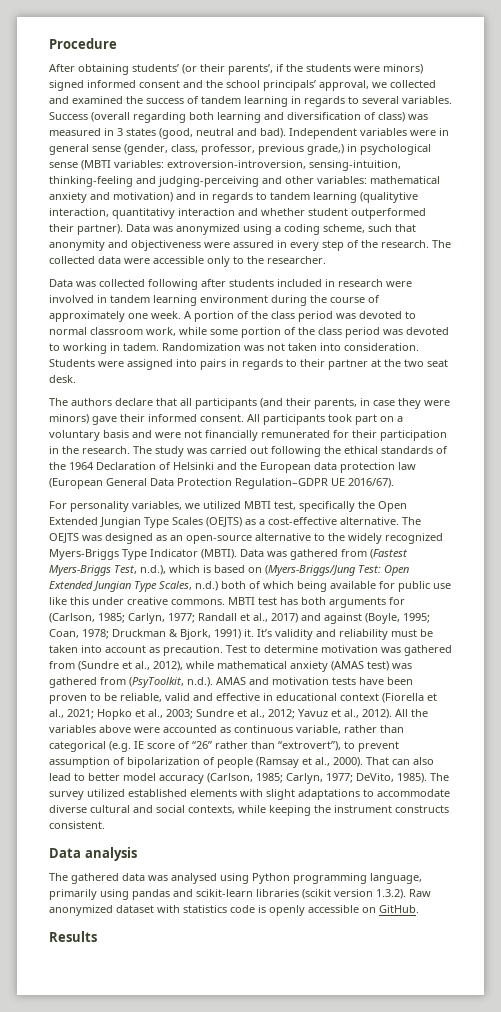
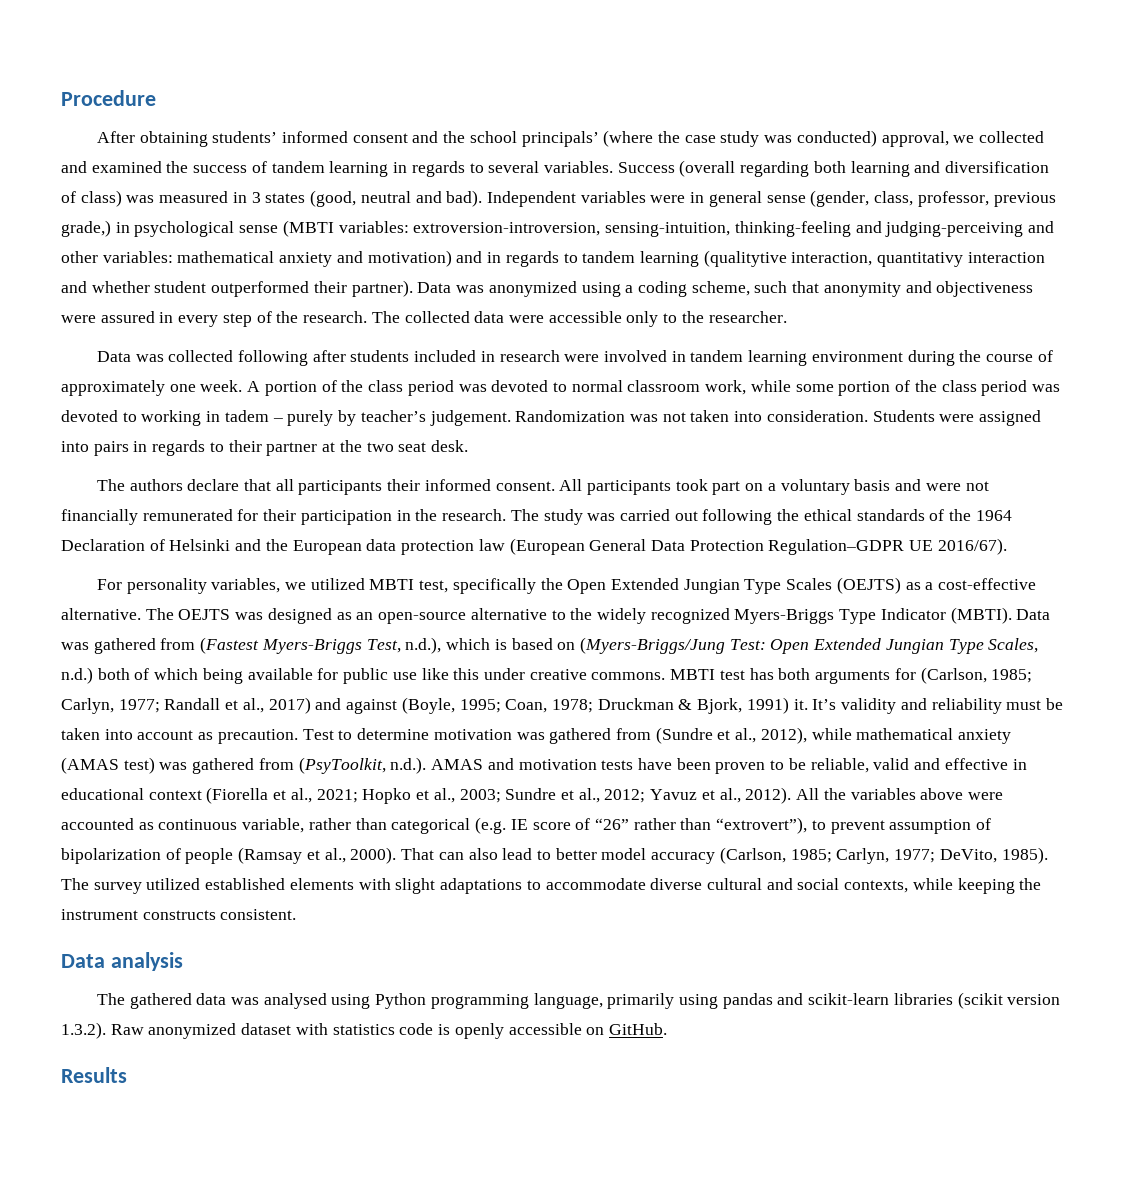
- After obtaining students’ (or their parents’, if the students were minors) signed informed consent and the school principals’ approval, we collected and examined the success of tandem learning in regards to several variables.
+ After obtaining students’ informed consent and the school principals’ (where the case study was conducted) approval, we collected and examined the success of tandem learning in regards to several variables.
- A portion of the class period was devoted to normal classroom work, while some portion of the class period was devoted to working in tadem.
+ A portion of the class period was devoted to normal classroom work, while some portion of the class period was devoted to working in tadem – purely by teacher’s judgement.
- The authors declare that all participants (and their parents, in case they were minors) gave their informed consent.
+ The authors declare that all participants their informed consent.

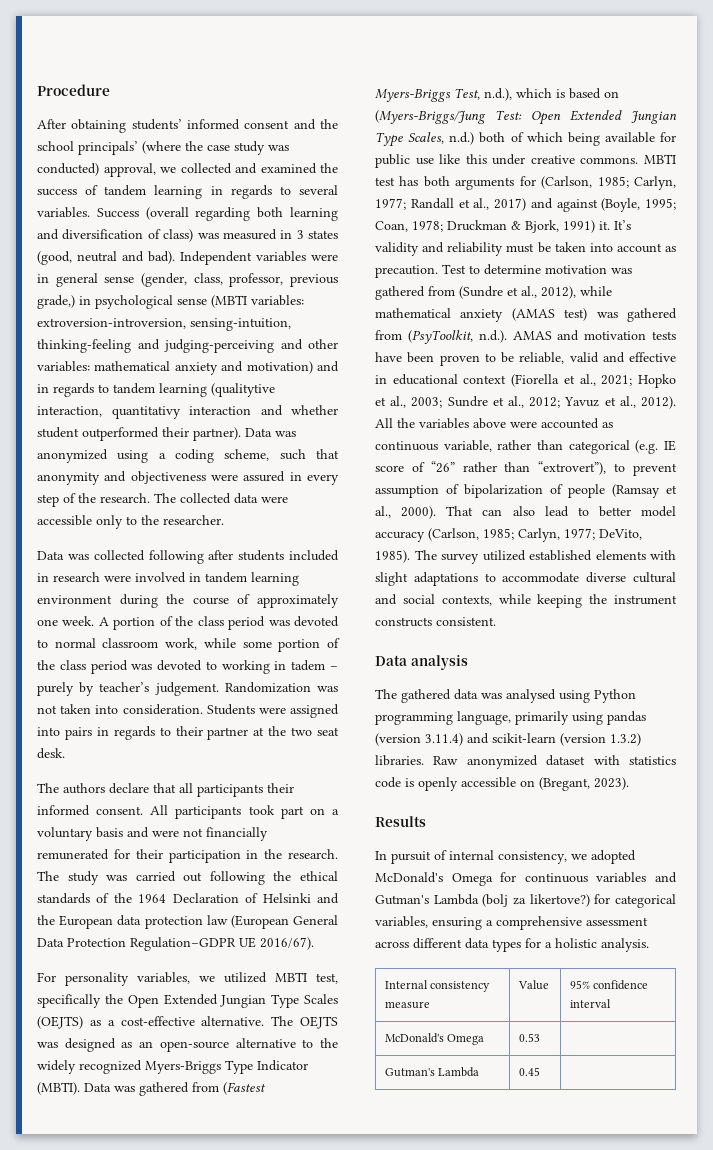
- The gathered data was analysed using Python programming language, primarily using pandas and scikit-learn libraries (scikit version 1.3.2). Raw anonymized dataset with statistics code is openly accessible on GitHub.
+ The gathered data was analysed using Python programming language, primarily using pandas (version 3.11.4) and scikit-learn (version 1.3.2) libraries. Raw anonymized dataset with statistics code is openly accessible on (Bregant, 2023).
+ In pursuit of internal consistency, we adopted McDonald's Omega for continuous variables and Gutman's Lambda (bolj za likertove?) for categorical variables, ensuring a comprehensive assessment across different data types for a holistic analysis.
+ Internal consistency measure | Value | 95% confidence interval
+ McDonald's Omega | 0.53 |
+ Gutman's Lambda | 0.45 |

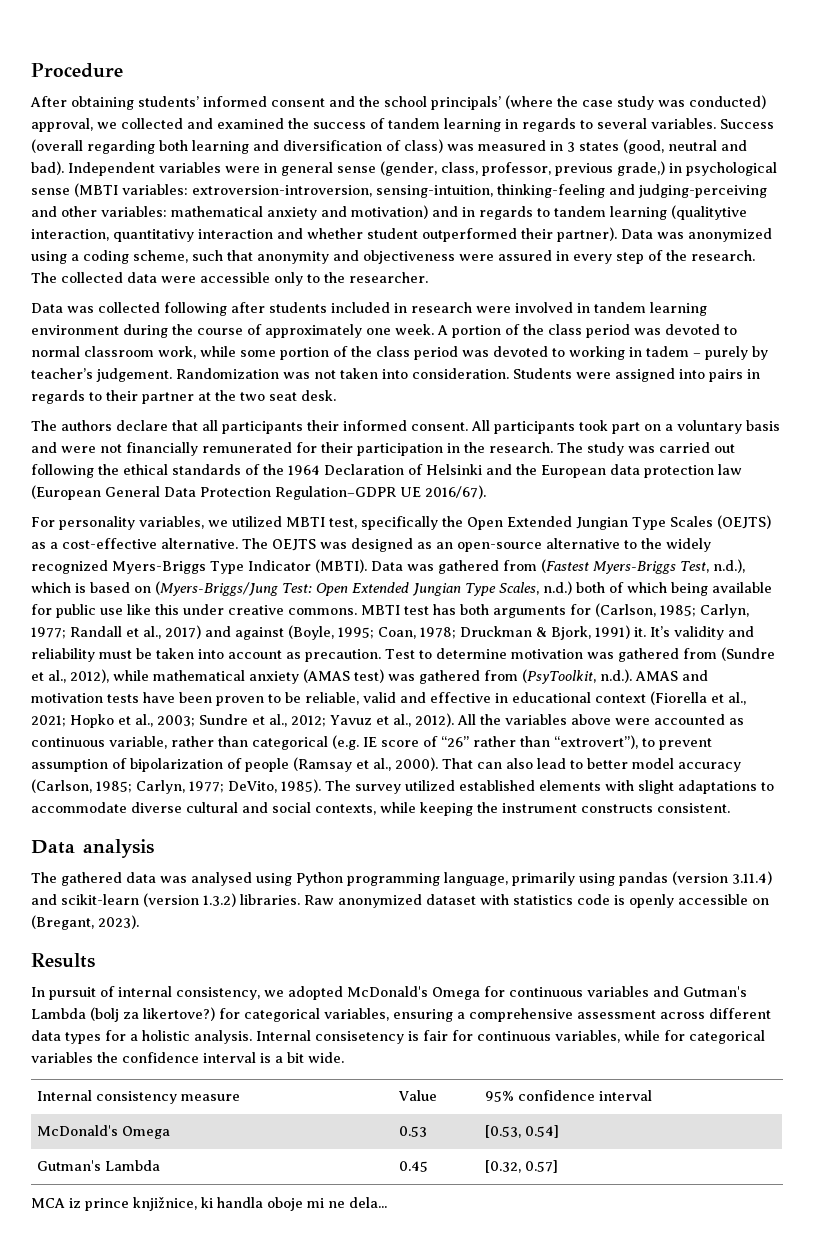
+ Internal consisetency is fair for continuous variables, while for categorical variables the confidence interval is a bit wide.
- McDonald's Omega | 0.53 |
+ McDonald's Omega | 0.53 | [0.53, 0.54]
- Gutman's Lambda | 0.45 |
+ Gutman's Lambda | 0.45 | [0.32, 0.57]
+ MCA iz prince knjižnice, ki handla oboje mi ne dela...

